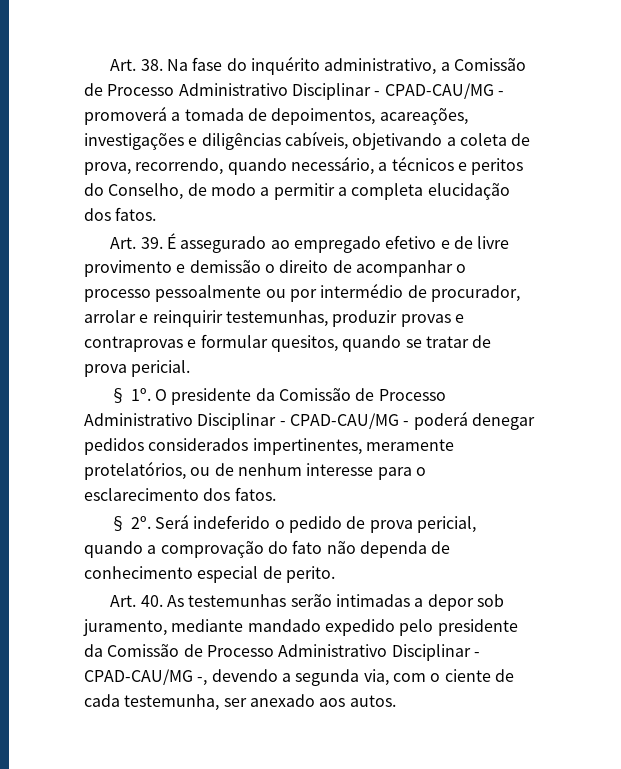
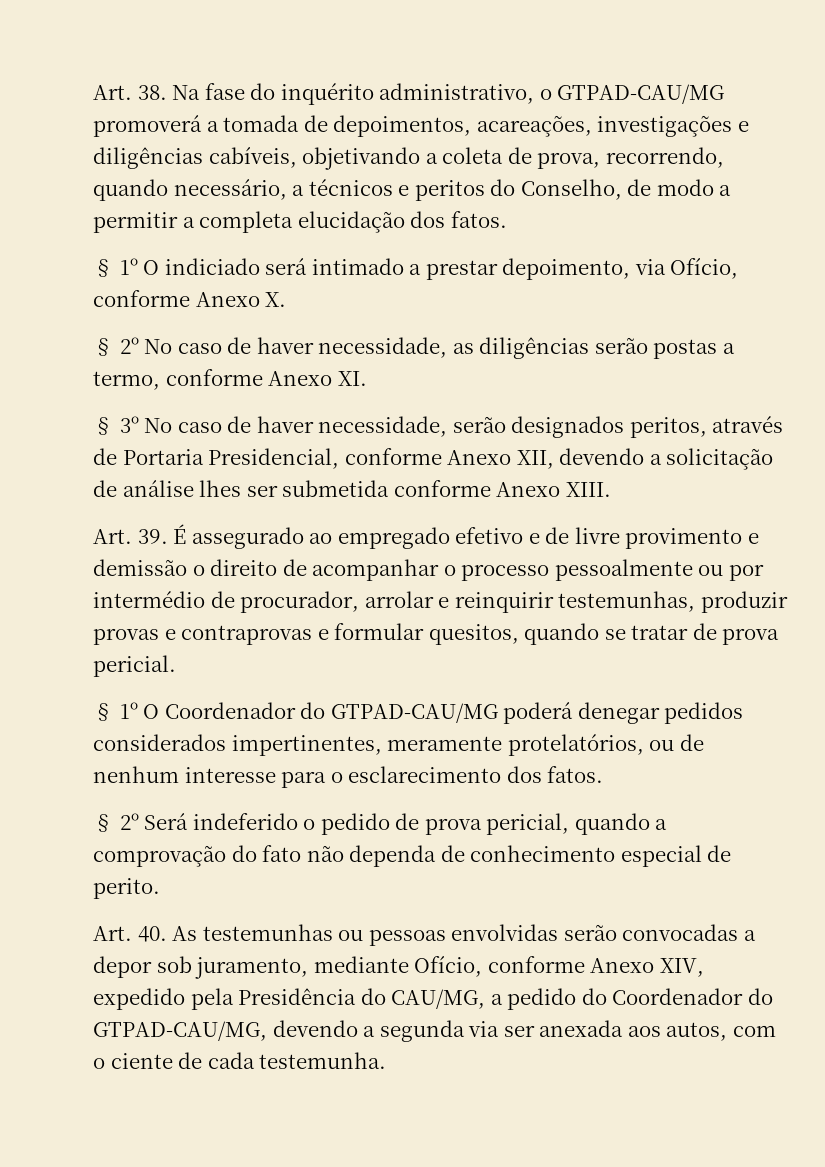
- Art. 38. Na fase do inquérito administrativo, a Comissão de Processo Administrativo Disciplinar - CPAD-CAU/MG - promoverá a tomada de depoimentos, acareações, investigações e diligências cabíveis, objetivando a coleta de prova, recorrendo, quando necessário, a técnicos e peritos do Conselho, de modo a permitir a completa elucidação dos fatos.
+ Art. 38. Na fase do inquérito administrativo, o GTPAD-CAU/MG promoverá a tomada de depoimentos, acareações, investigações e diligências cabíveis, objetivando a coleta de prova, recorrendo, quando necessário, a técnicos e peritos do Conselho, de modo a permitir a completa elucidação dos fatos.
+ § 1º O indiciado será intimado a prestar depoimento, via Ofício, conforme Anexo X.
+ § 2º No caso de haver necessidade, as diligências serão postas a termo, conforme Anexo XI.
+ § 3º No caso de haver necessidade, serão designados peritos, através de Portaria Presidencial, conforme Anexo XII, devendo a solicitação de análise lhes ser submetida conforme Anexo XIII.
- § 1º. O presidente da Comissão de Processo Administrativo Disciplinar - CPAD-CAU/MG - poderá denegar pedidos considerados impertinentes, meramente protelatórios, ou de nenhum interesse para o esclarecimento dos fatos.
+ § 1º O Coordenador do GTPAD-CAU/MG poderá denegar pedidos considerados impertinentes, meramente protelatórios, ou de nenhum interesse para o esclarecimento dos fatos.
- § 2º. Será indeferido o pedido de prova pericial, quando a comprovação do fato não dependa de conhecimento especial de perito.
+ § 2º Será indeferido o pedido de prova pericial, quando a comprovação do fato não dependa de conhecimento especial de perito.
- Art. 40. As testemunhas serão intimadas a depor sob juramento, mediante mandado expedido pelo presidente da Comissão de Processo Administrativo Disciplinar - CPAD-CAU/MG -, devendo a segunda via, com o ciente de cada testemunha, ser anexado aos autos.
+ Art. 40. As testemunhas ou pessoas envolvidas serão convocadas a depor sob juramento, mediante Ofício, conforme Anexo XIV, expedido pela Presidência do CAU/MG, a pedido do Coordenador do GTPAD-CAU/MG, devendo a segunda via ser anexada aos autos, com o ciente de cada testemunha.

